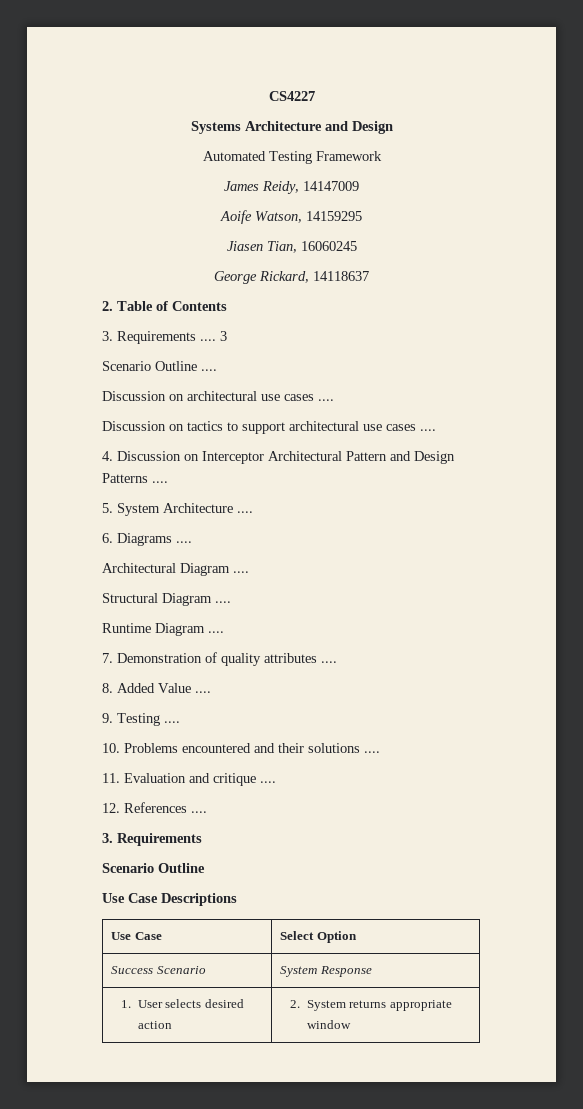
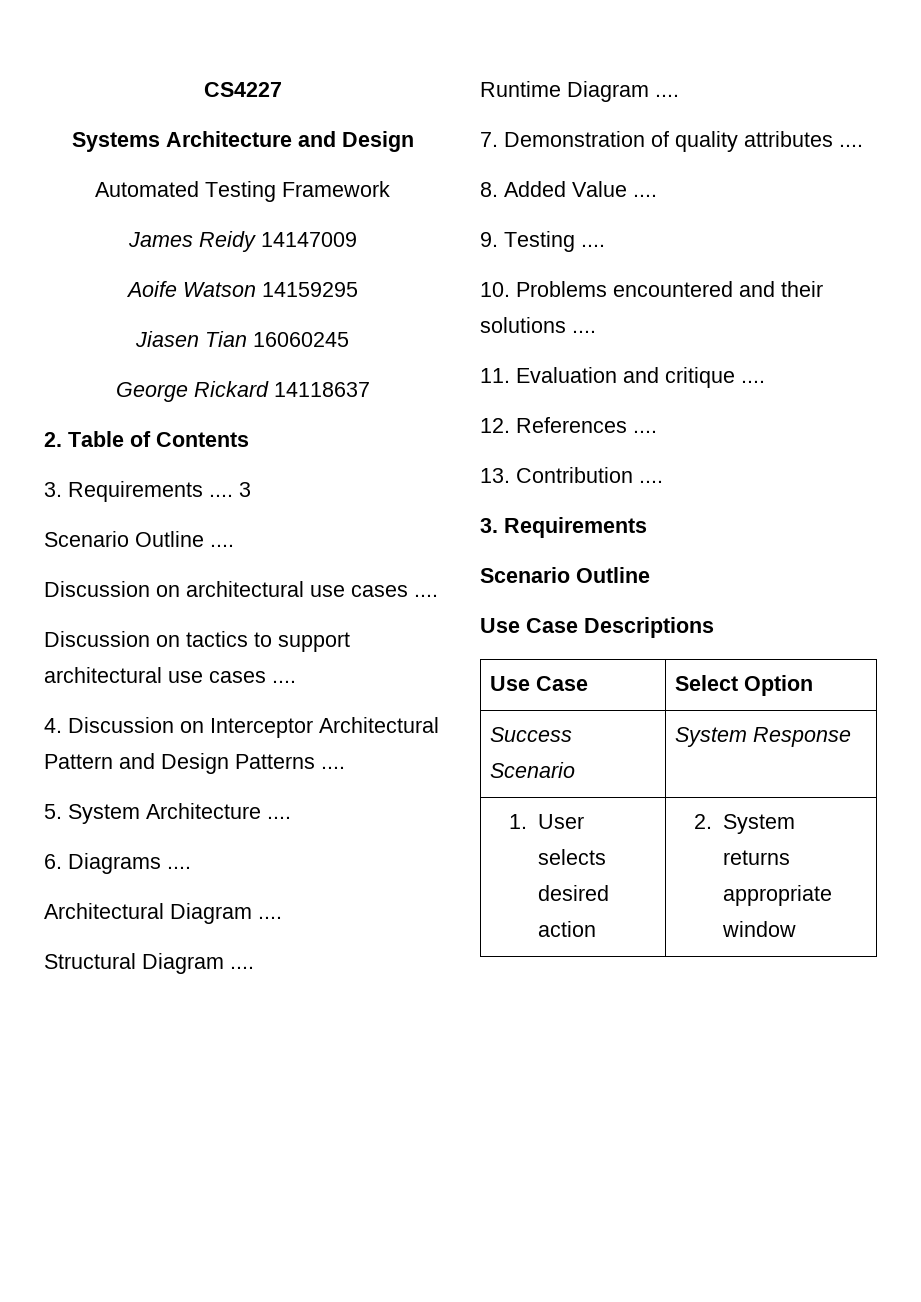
- James Reidy, 14147009
+ James Reidy 14147009
- Aoife Watson, 14159295
+ Aoife Watson 14159295
- Jiasen Tian, 16060245
+ Jiasen Tian 16060245
- George Rickard, 14118637
+ George Rickard 14118637
+ 13. Contribution ....

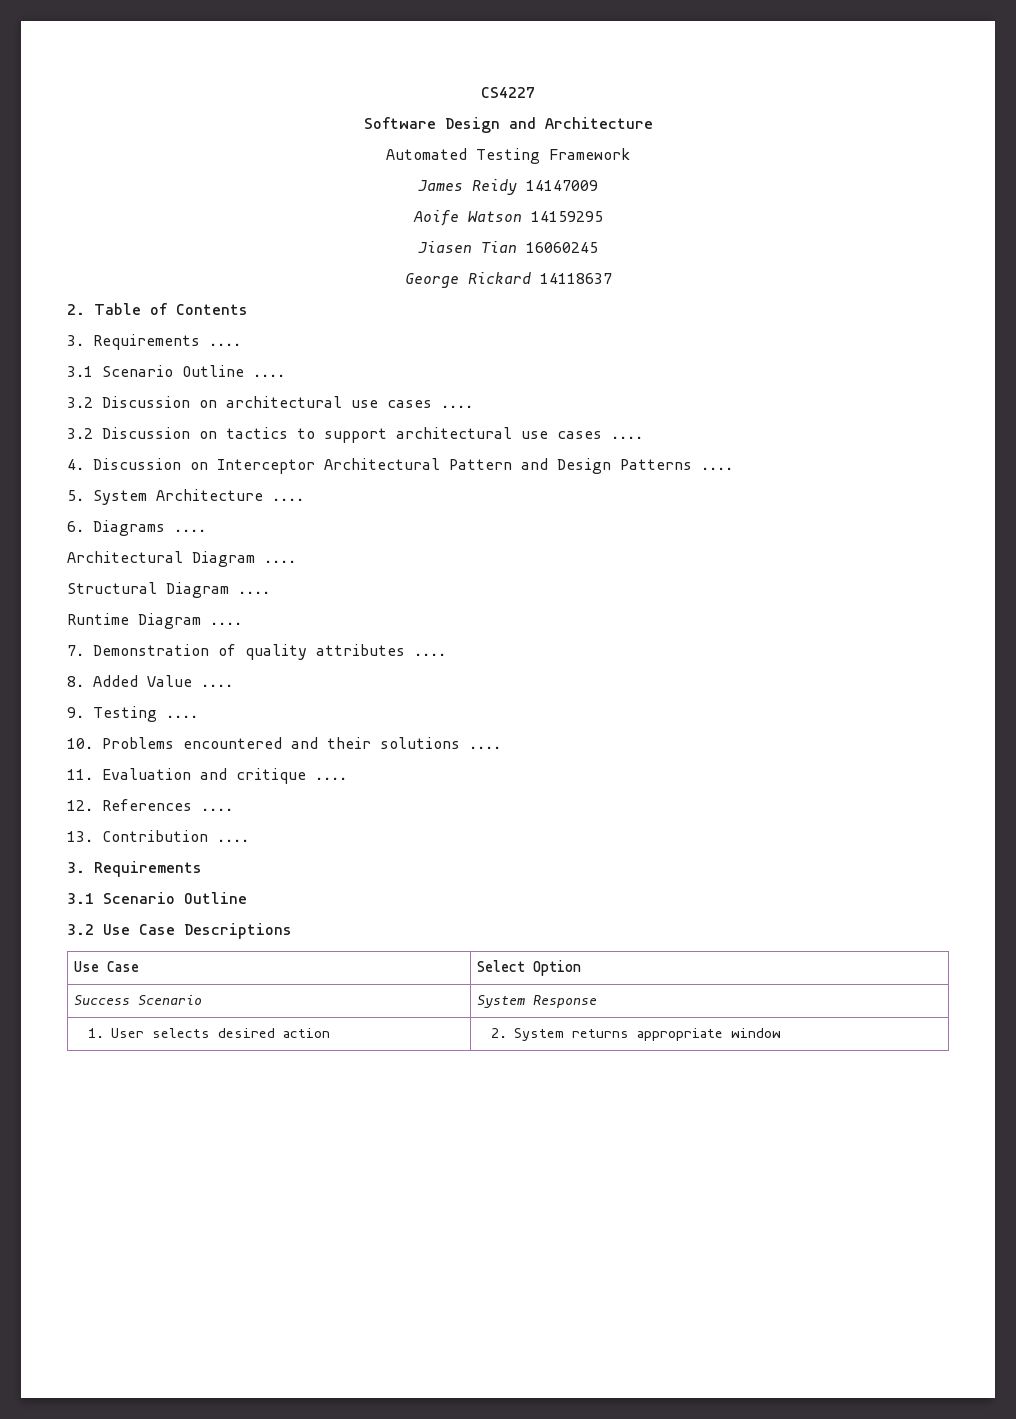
- Systems Architecture and Design
+ Software Design and Architecture
- 3. Requirements .... 3
- Scenario Outline ....
+ 3. Requirements ....
+ 3.1 Scenario Outline ....
- Discussion on architectural use cases ....
+ 3.2 Discussion on architectural use cases ....
- Discussion on tactics to support architectural use cases ....
+ 3.2 Discussion on tactics to support architectural use cases ....
  13. Contribution ....
  3. Requirements
- Scenario Outline
+ 3.1 Scenario Outline
- Use Case Descriptions
+ 3.2 Use Case Descriptions

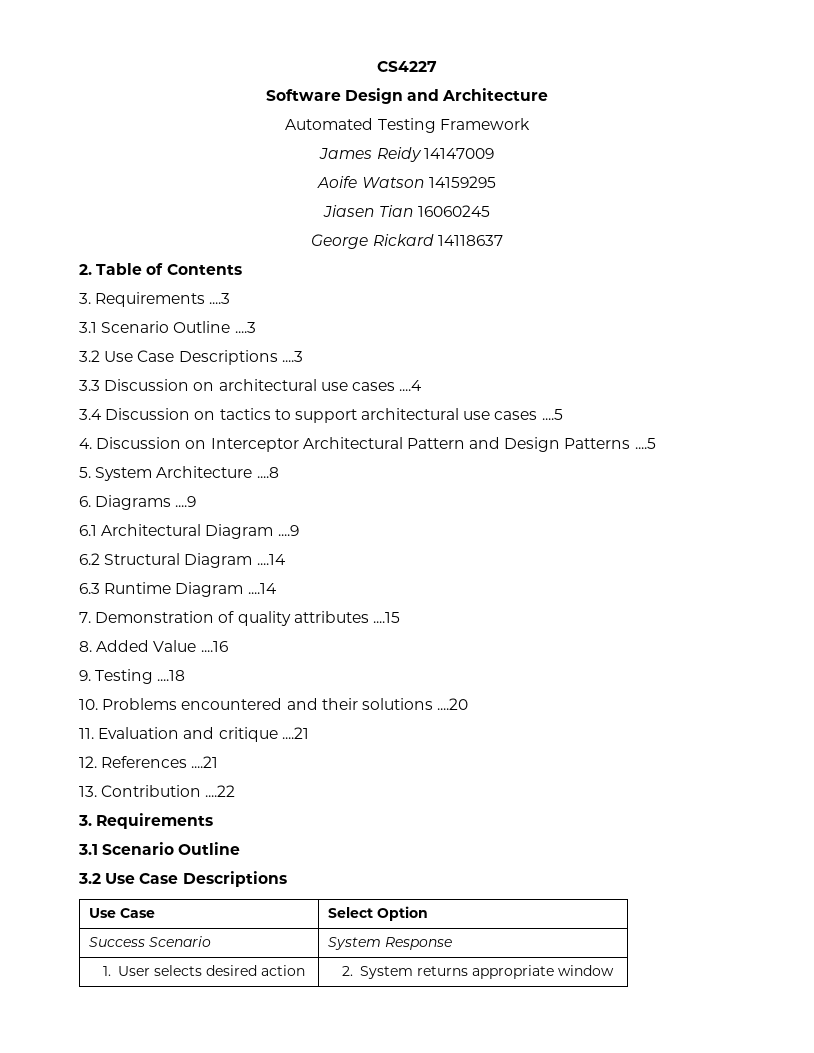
- 3. Requirements ....
- 3.1 Scenario Outline ....
- 3.2 Discussion on architectural use cases ....
- 3.2 Discussion on tactics to support architectural use cases ....
+ 3. Requirements ....3
+ 3.1 Scenario Outline ....3
+ 3.2 Use Case Descriptions ....3
+ 3.3 Discussion on architectural use cases ....4
+ 3.4 Discussion on tactics to support architectural use cases ....5
- 4. Discussion on Interceptor Architectural Pattern and Design Patterns ....
+ 4. Discussion on Interceptor Architectural Pattern and Design Patterns ....5
- 5. System Architecture ....
+ 5. System Architecture ....8
- 6. Diagrams ....
- Architectural Diagram ....
- Structural Diagram ....
- Runtime Diagram ....
+ 6. Diagrams ....9
+ 6.1 Architectural Diagram ....9
+ 6.2 Structural Diagram ....14
+ 6.3 Runtime Diagram ....14
- 7. Demonstration of quality attributes ....
+ 7. Demonstration of quality attributes ....15
- 8. Added Value ....
+ 8. Added Value ....16
- 9. Testing ....
+ 9. Testing ....18
- 10. Problems encountered and their solutions ....
+ 10. Problems encountered and their solutions ....20
- 11. Evaluation and critique ....
+ 11. Evaluation and critique ....21
- 12. References ....
+ 12. References ....21
- 13. Contribution ....
+ 13. Contribution ....22

